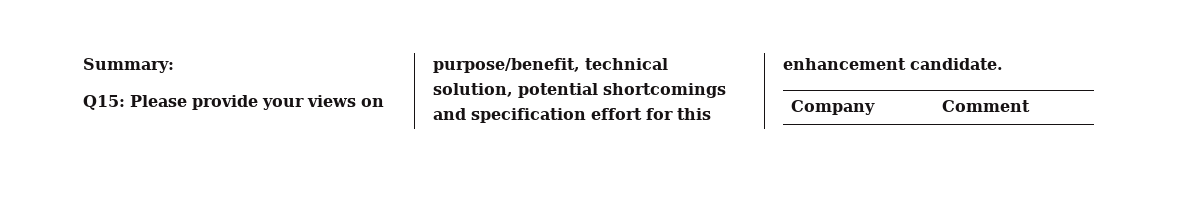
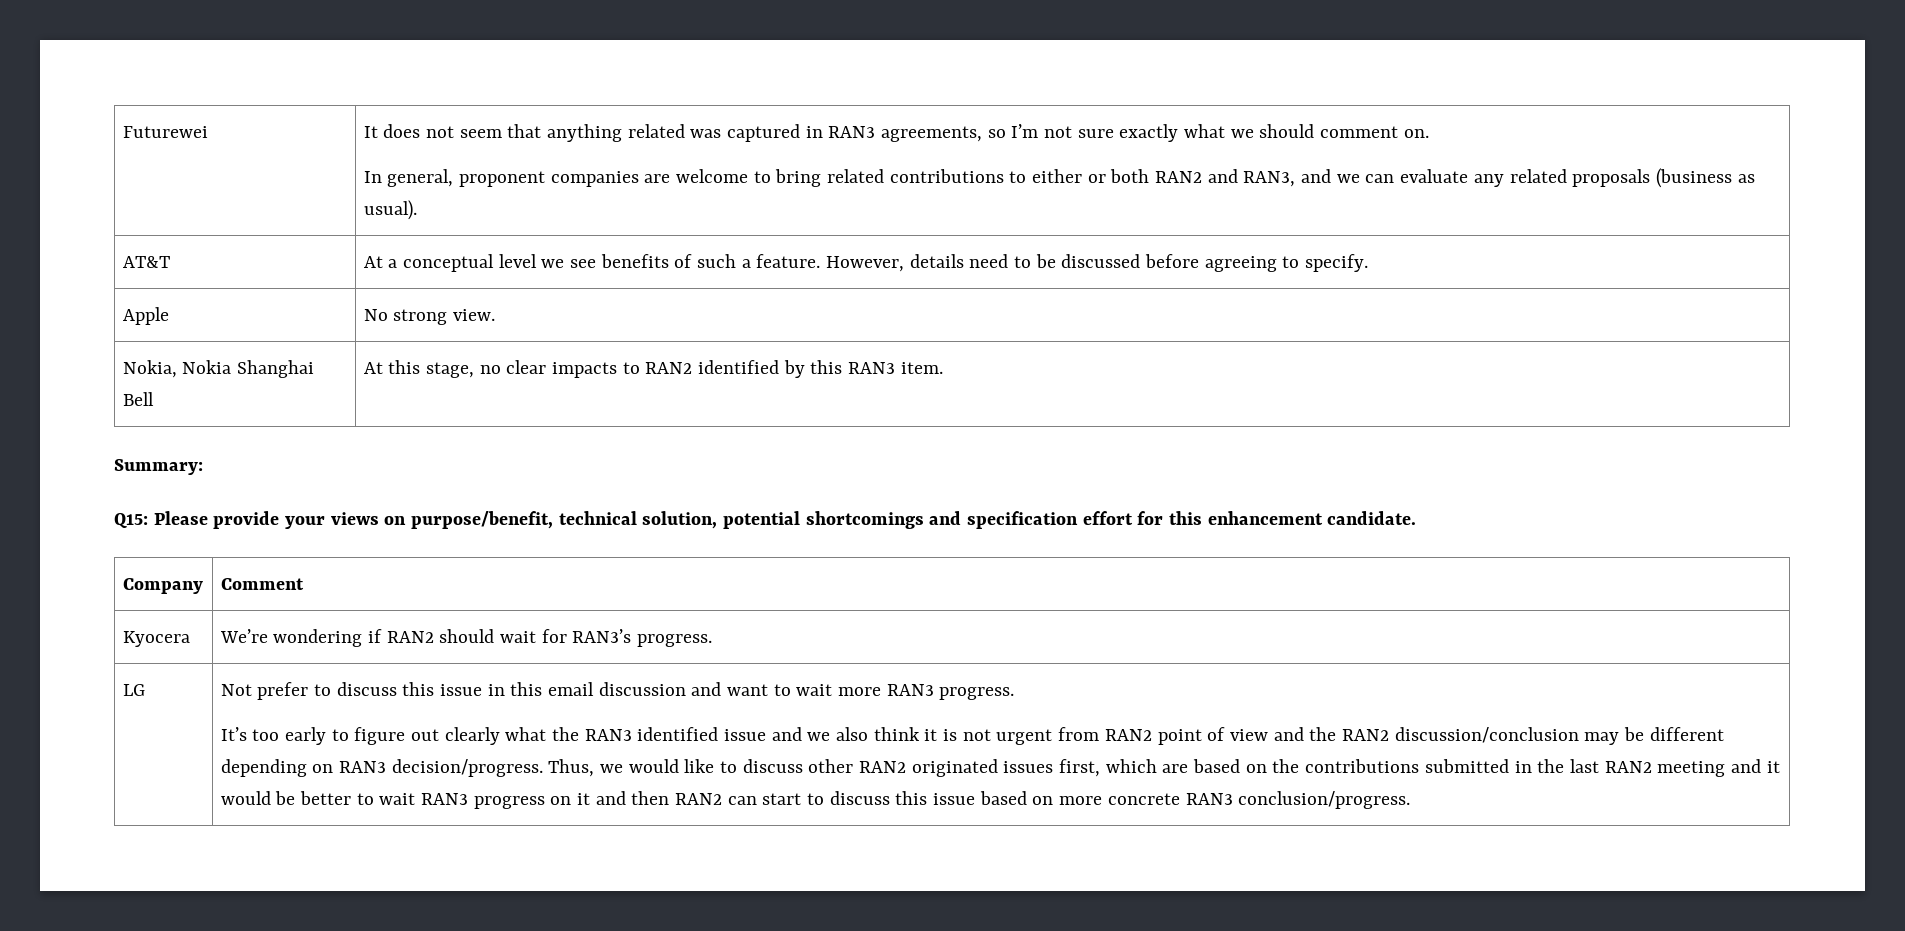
+ Futurewei | It does not seem that anything related was captured in RAN3 agreements, so I’m not sure exactly what we should comment on.
+ In general, proponent companies are welcome to bring related contributions to either or both RAN2 and RAN3, and we can evaluate any related proposals (business as usual).
+ AT&T | At a conceptual level we see benefits of such a feature. However, details need to be discussed before agreeing to specify.
+ Apple | No strong view.
+ Nokia, Nokia Shanghai Bell | At this stage, no clear impacts to RAN2 identified by this RAN3 item.
+ Kyocera | We’re wondering if RAN2 should wait for RAN3’s progress.
+ LG | Not prefer to discuss this issue in this email discussion and want to wait more RAN3 progress.
+ It’s too early to figure out clearly what the RAN3 identified issue and we also think it is not urgent from RAN2 point of view and the RAN2 discussion/conclusion may be different depending on RAN3 decision/progress. Thus, we would like to discuss other RAN2 originated issues first, which are based on the contributions submitted in the last RAN2 meeting and it would be better to wait RAN3 progress on it and then RAN2 can start to discuss this issue based on more concrete RAN3 conclusion/progress.

